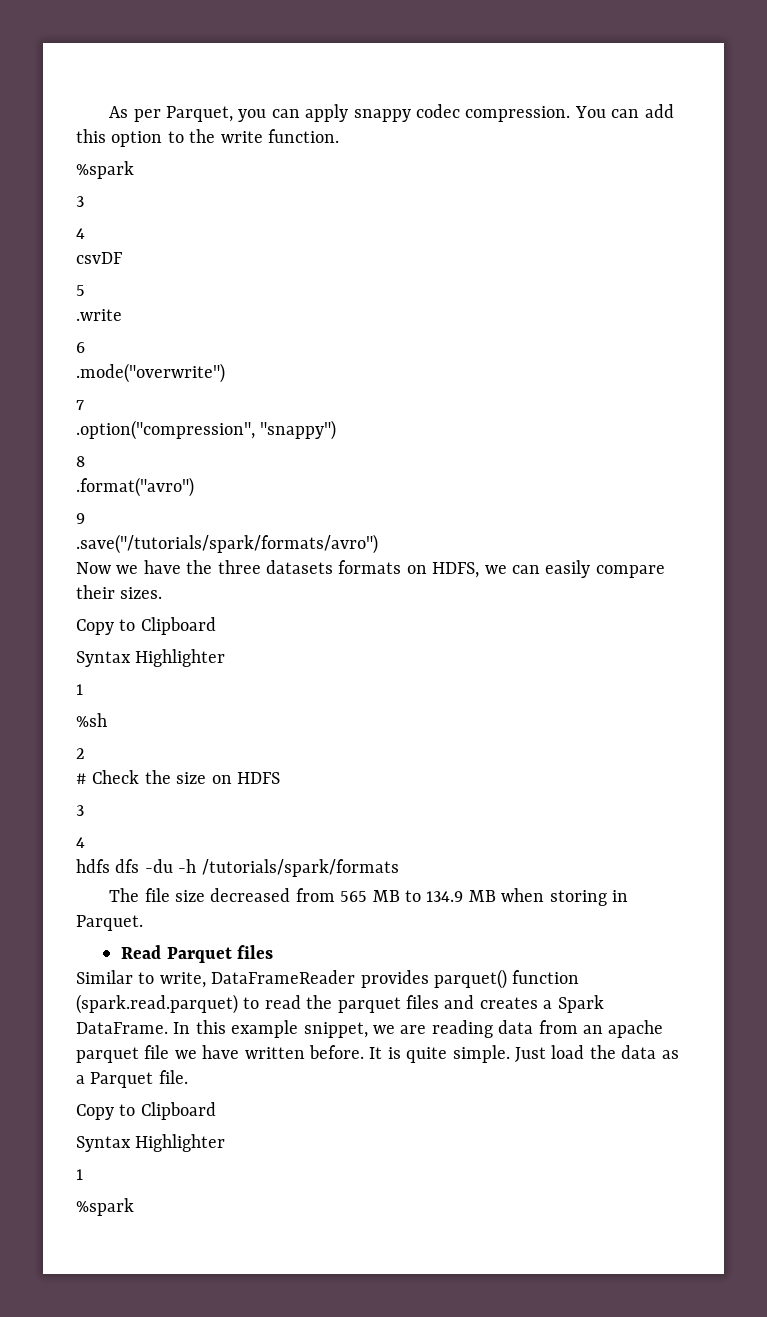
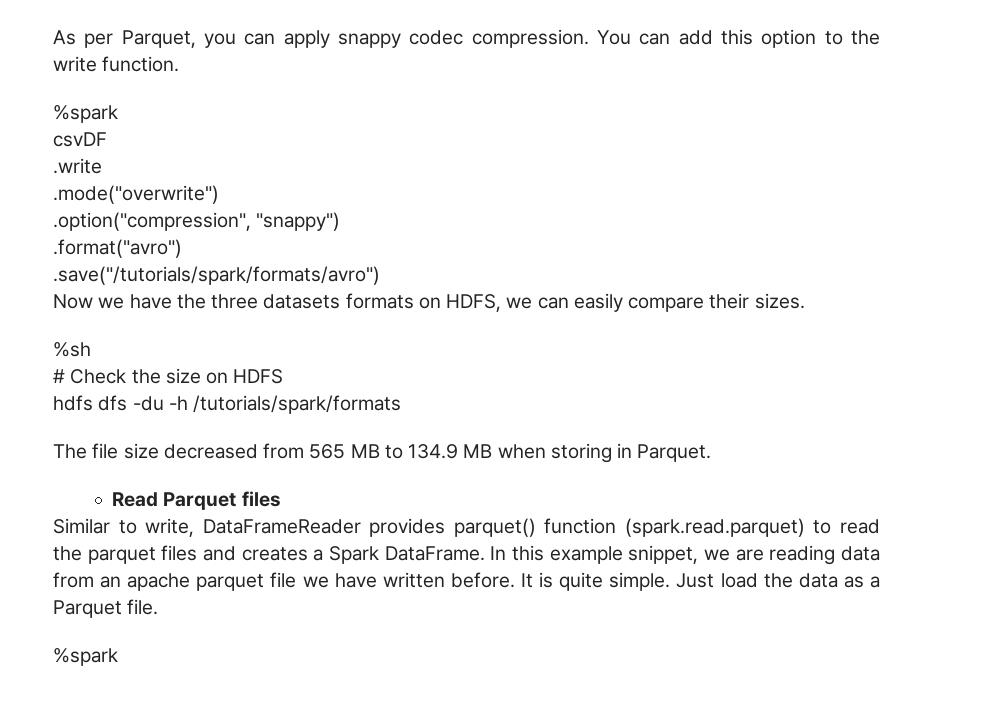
  You can add this option to the write function.
  %spark
- 3
- 4
- 5
- 6
- 7
- 8
- 9
  Now we have the three datasets formats on HDFS, we can easily compare their sizes.
- Copy to Clipboard
- Syntax Highlighter
- 1
- 2
  # Check the size on HDFS
- 3
- 4
  Just load the data as a Parquet file.
- Copy to Clipboard
- Syntax Highlighter
- 1

